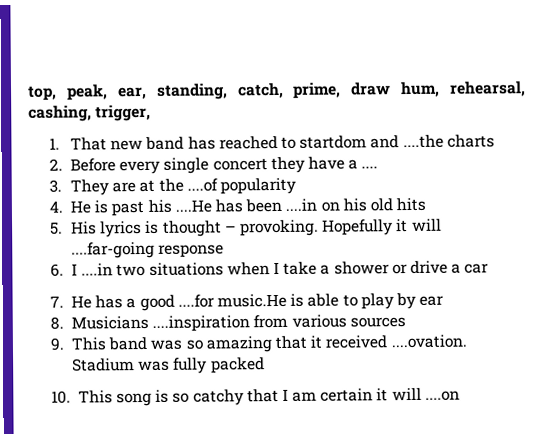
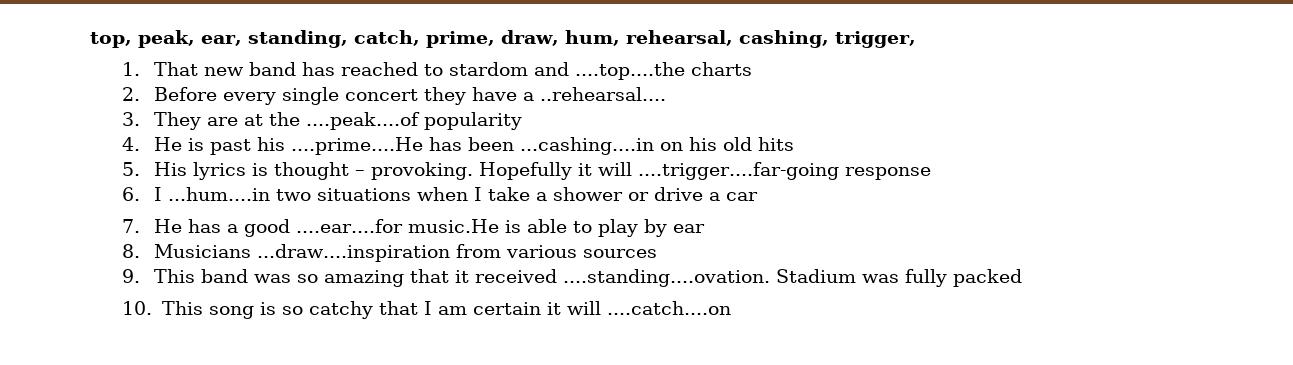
- top, peak, ear, standing, catch, prime, draw hum, rehearsal, cashing, trigger,
+ top, peak, ear, standing, catch, prime, draw, hum, rehearsal, cashing, trigger,
- 1. That new band has reached to startdom and ....the charts
+ 1. That new band has reached to stardom and ....top....the charts
- 2. Before every single concert they have a ....
+ 2. Before every single concert they have a ..rehearsal....
- 3. They are at the ....of popularity
+ 3. They are at the ....peak....of popularity
- 4. He is past his ....He has been ....in on his old hits
+ 4. He is past his ....prime....He has been ...cashing....in on his old hits
- Hopefully it will ....far-going response
+ Hopefully it will ....trigger....far-going response
- 6. I ....in two situations when I take a shower or drive a car
+ 6. I ...hum....in two situations when I take a shower or drive a car
- 7. He has a good ....for music.He is able to play by ear
+ 7. He has a good ....ear....for music.He is able to play by ear
- 8. Musicians ....inspiration from various sources
+ 8. Musicians ...draw....inspiration from various sources
- 9. This band was so amazing that it received ....ovation. Stadium was fully packed
+ 9. This band was so amazing that it received ....standing....ovation. Stadium was fully packed
- 10. This song is so catchy that I am certain it will ....on
+ 10. This song is so catchy that I am certain it will ....catch....on

